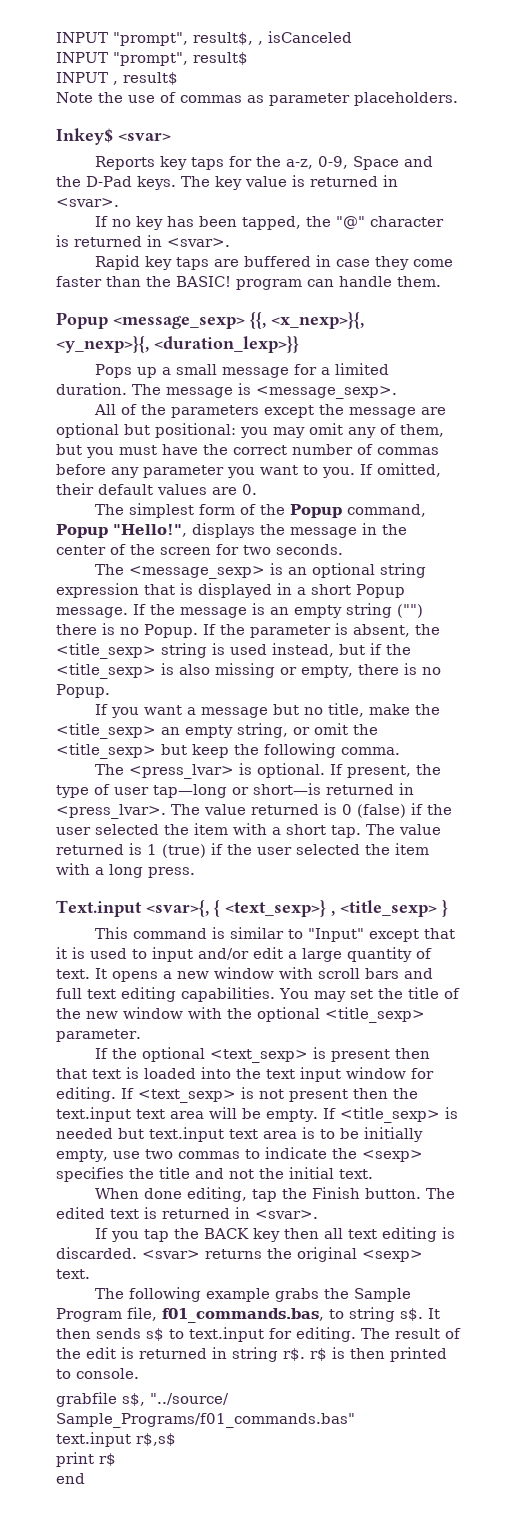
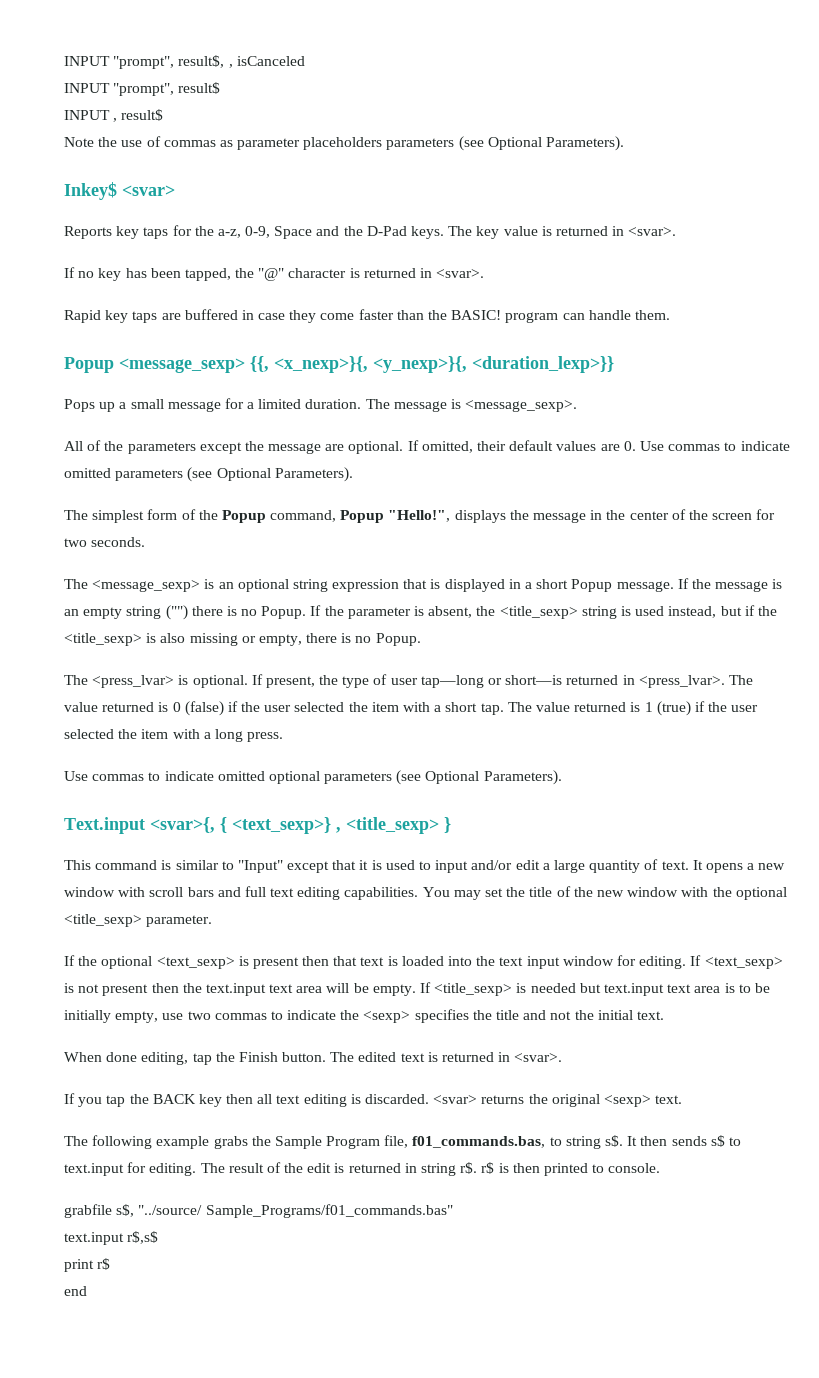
- Note the use of commas as parameter placeholders.
+ Note the use of commas as parameter placeholders parameters (see Optional Parameters).
- All of the parameters except the message are optional but positional: you may omit any of them, but you must have the correct number of commas before any parameter you want to you.
+ All of the parameters except the message are optional.
- If omitted, their default values are 0.
+ If omitted, their default values are 0. Use commas to indicate omitted parameters (see Optional Parameters).
- If you want a message but no title, make the <title_sexp> an empty string, or omit the <title_sexp> but keep the following comma.
+ Use commas to indicate omitted optional parameters (see Optional Parameters).

